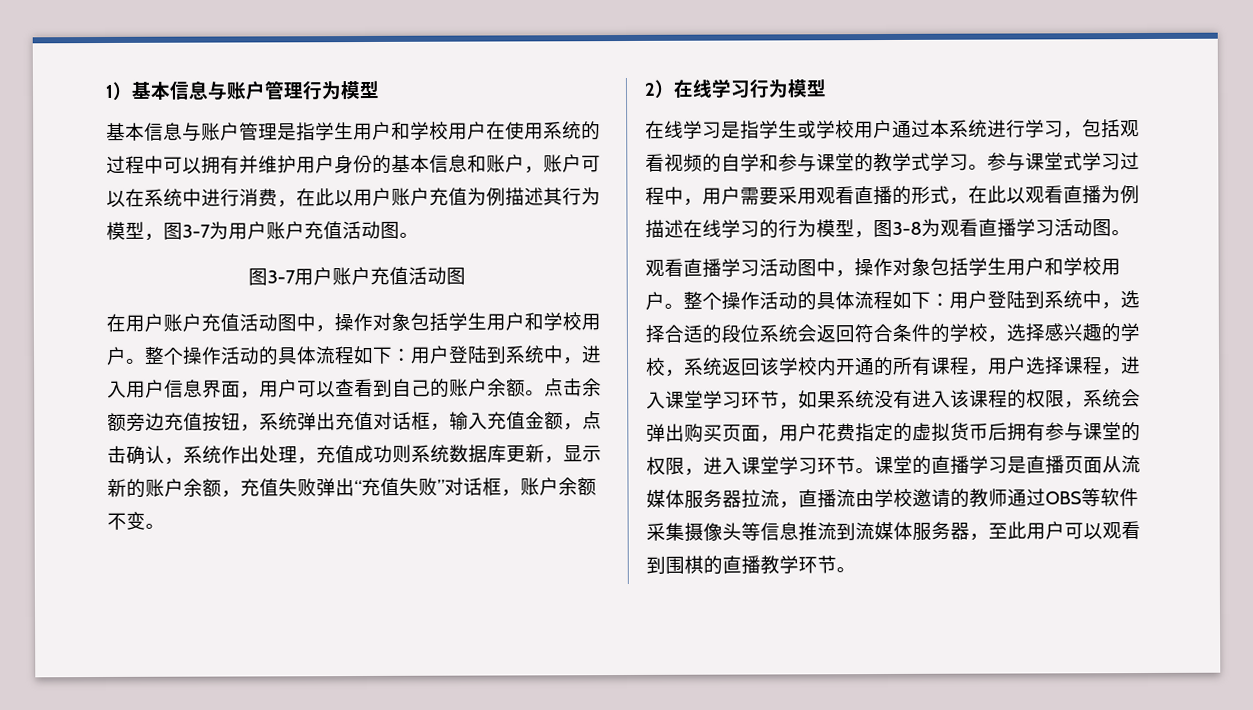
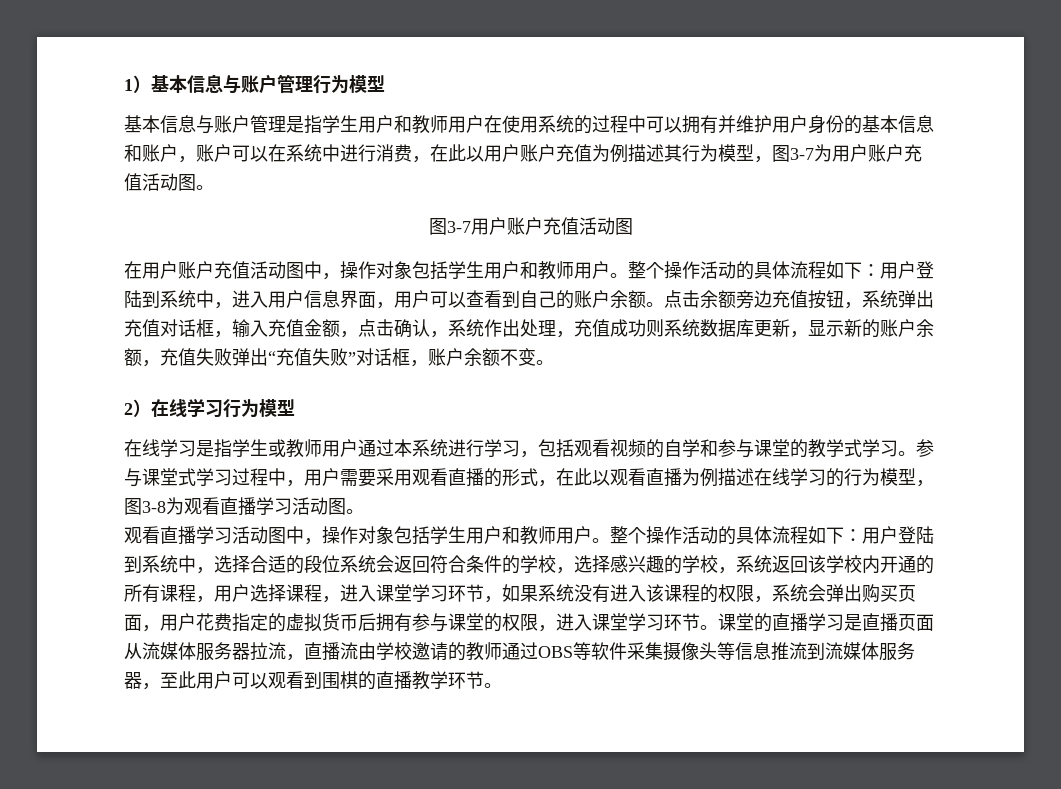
- 基本信息与账户管理是指学生用户和学校用户在使用系统的过程中可以拥有并维护用户身份的基本信息和账户，账户可以在系统中进行消费，在此以用户账户充值为例描述其行为模型，图3-7为用户账户充值活动图。
+ 基本信息与账户管理是指学生用户和教师用户在使用系统的过程中可以拥有并维护用户身份的基本信息和账户，账户可以在系统中进行消费，在此以用户账户充值为例描述其行为模型，图3-7为用户账户充值活动图。
- 在用户账户充值活动图中，操作对象包括学生用户和学校用户。
+ 在用户账户充值活动图中，操作对象包括学生用户和教师用户。
- 在线学习是指学生或学校用户通过本系统进行学习，包括观看视频的自学和参与课堂的教学式学习。
+ 在线学习是指学生或教师用户通过本系统进行学习，包括观看视频的自学和参与课堂的教学式学习。
- 观看直播学习活动图中，操作对象包括学生用户和学校用户。
+ 观看直播学习活动图中，操作对象包括学生用户和教师用户。

